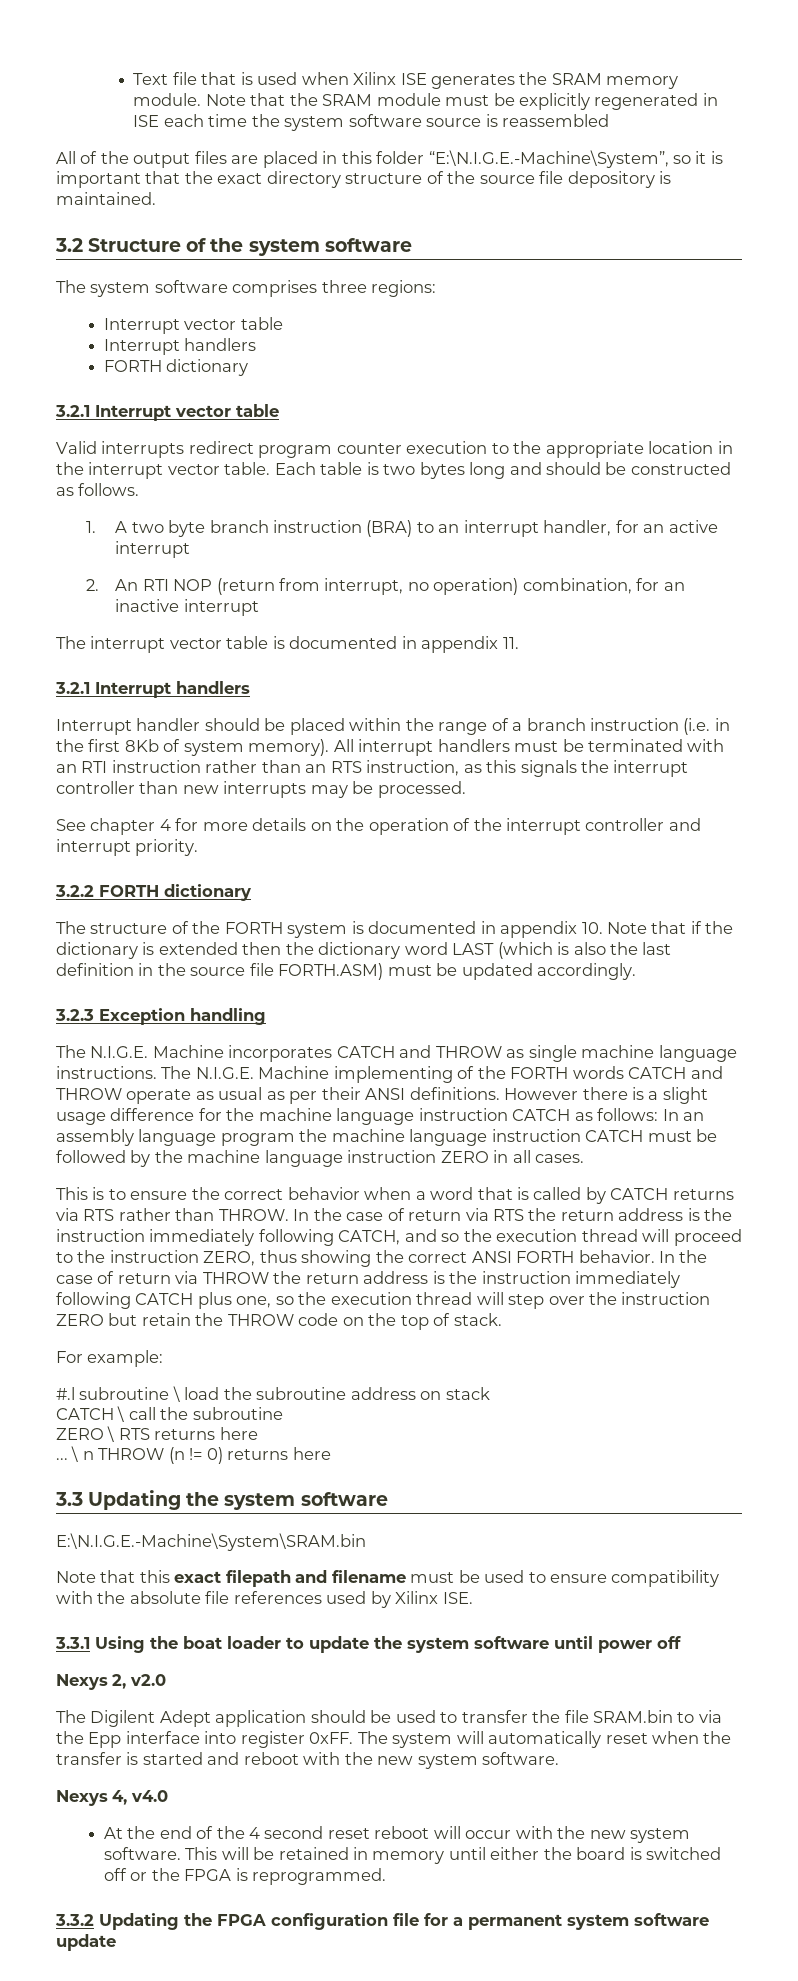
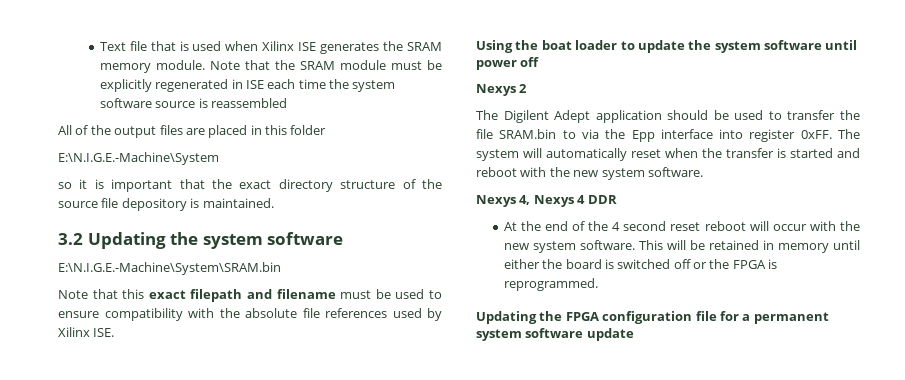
- All of the output files are placed in this folder “E:\N.I.G.E.-Machine\System”, so it is important that the exact directory structure of the source file depository is maintained.
+ All of the output files are placed in this folder
+ E:\N.I.G.E.-Machine\System
+ so it is important that the exact directory structure of the source file depository is maintained.
- 3.2 Structure of the system software
- The system software comprises three regions:
- Interrupt vector table
- Interrupt handlers
- FORTH dictionary
- 3.2.1 Interrupt vector table
- Valid interrupts redirect program counter execution to the appropriate location in the interrupt vector table. Each table is two bytes long and should be constructed as follows.
- 1. A two byte branch instruction (BRA) to an interrupt handler, for an active interrupt
- 2. An RTI NOP (return from interrupt, no operation) combination, for an inactive interrupt
- The interrupt vector table is documented in appendix 11.
- 3.2.1 Interrupt handlers
- Interrupt handler should be placed within the range of a branch instruction (i.e. in the first 8Kb of system memory). All interrupt handlers must be terminated with an RTI instruction rather than an RTS instruction, as this signals the interrupt controller than new interrupts may be processed.
- See chapter 4 for more details on the operation of the interrupt controller and interrupt priority.
- 3.2.2 FORTH dictionary
- The structure of the FORTH system is documented in appendix 10. Note that if the dictionary is extended then the dictionary word LAST (which is also the last definition in the source file FORTH.ASM) must be updated accordingly.
- 3.2.3 Exception handling
- The N.I.G.E. Machine incorporates CATCH and THROW as single machine language instructions. The N.I.G.E. Machine implementing of the FORTH words CATCH and THROW operate as usual as per their ANSI definitions. However there is a slight usage difference for the machine language instruction CATCH as follows: In an assembly language program the machine language instruction CATCH must be followed by the machine language instruction ZERO in all cases.
- This is to ensure the correct behavior when a word that is called by CATCH returns via RTS rather than THROW. In the case of return via RTS the return address is the instruction immediately following CATCH, and so the execution thread will proceed to the instruction ZERO, thus showing the correct ANSI FORTH behavior. In the case of return via THROW the return address is the instruction immediately following CATCH plus one, so the execution thread will step over the instruction ZERO but retain the THROW code on the top of stack.
- For example:
- #.l subroutine \ load the subroutine address on stack
- CATCH \ call the subroutine
- ZERO \ RTS returns here
- ... \ n THROW (n != 0) returns here
- 3.3 Updating the system software
+ 3.2 Updating the system software
- 3.3.1 Using the boat loader to update the system software until power off
+ Using the boat loader to update the system software until power off
- Nexys 2, v2.0
+ Nexys 2
- Nexys 4, v4.0
+ Nexys 4, Nexys 4 DDR
- 3.3.2 Updating the FPGA configuration file for a permanent system software update
+ Updating the FPGA configuration file for a permanent system software update

